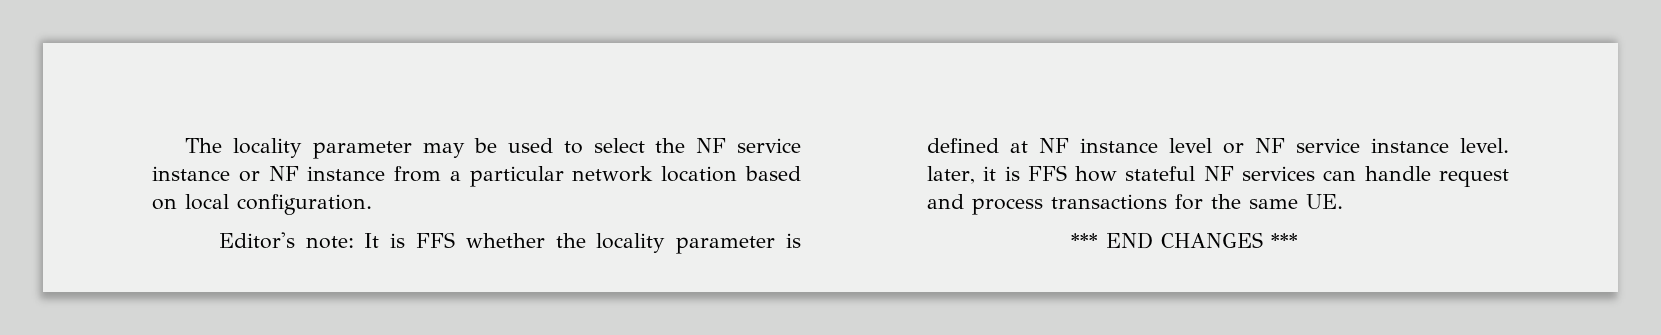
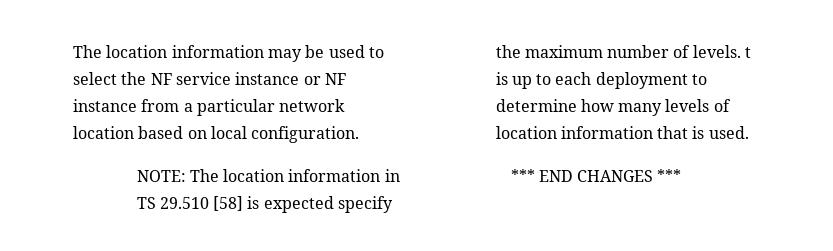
- The locality parameter may be used to select the NF service instance or NF instance from a particular network location based on local configuration.
+ The location information may be used to select the NF service instance or NF instance from a particular network location based on local configuration.
- Editor's note: It is FFS whether the locality parameter is defined at NF instance level or NF service instance level. later, it is FFS how stateful NF services can handle request and process transactions for the same UE.
+ NOTE: The location information in TS 29.510 [58] is expected specify the maximum number of levels. t is up to each deployment to determine how many levels of location information that is used.

